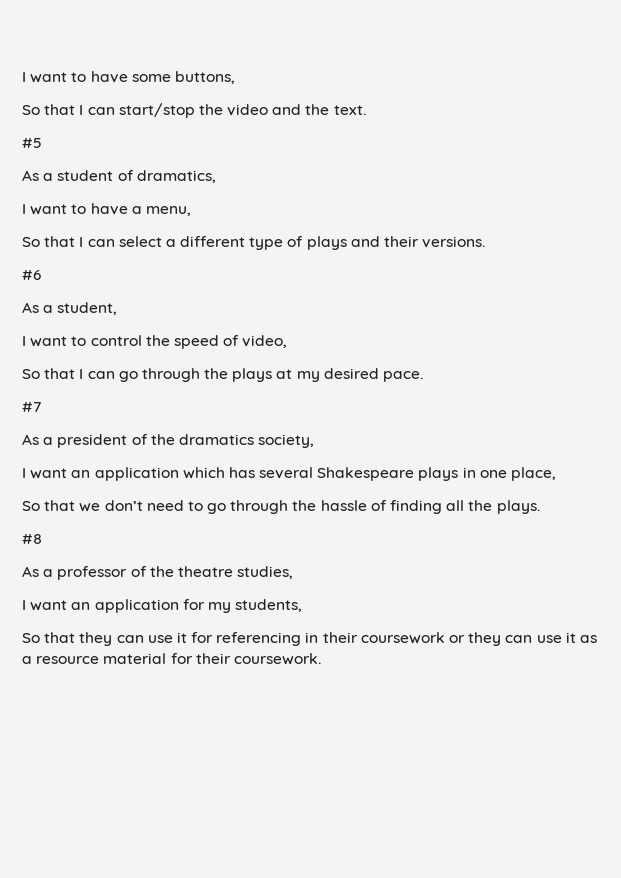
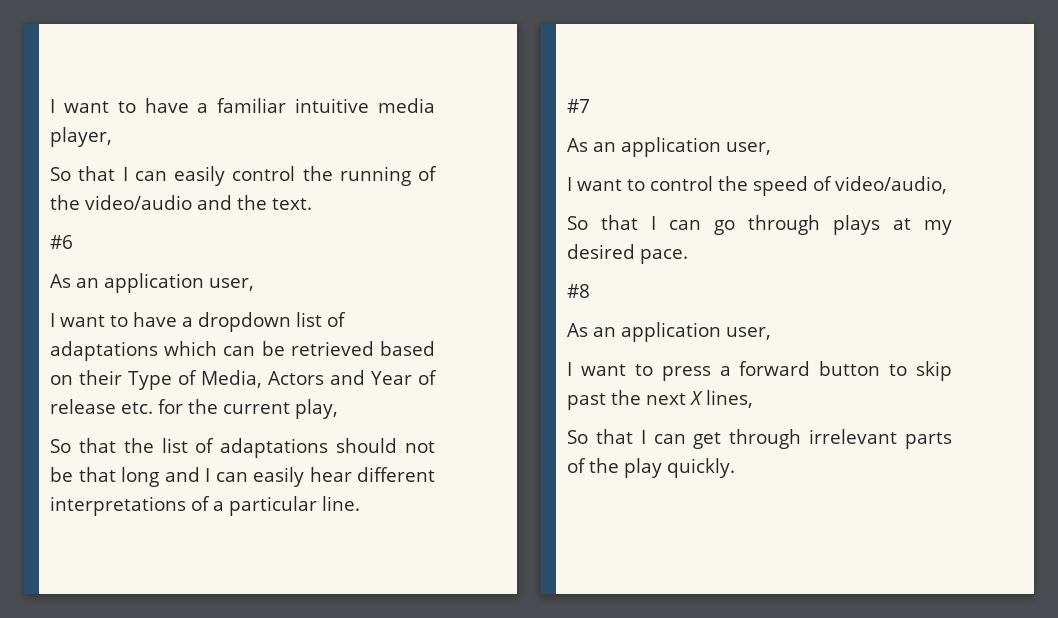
- I want to have some buttons,
- So that I can start/stop the video and the text.
+ I want to have a familiar intuitive media player,
+ So that I can easily control the running of the video/audio and the text.
- #5
- As a student of dramatics,
- I want to have a menu,
- So that I can select a different type of plays and their versions.
  #6
- As a student,
+ As an application user,
+ I want to have a dropdown list of adaptations which can be retrieved based on their Type of Media, Actors and Year of release etc. for the current play,
+ So that the list of adaptations should not be that long and I can easily hear different interpretations of a particular line.
+ #7
+ As an application user,
- I want to control the speed of video,
+ I want to control the speed of video/audio,
- So that I can go through the plays at my desired pace.
+ So that I can go through plays at my desired pace.
- #7
- As a president of the dramatics society,
- I want an application which has several Shakespeare plays in one place,
- So that we don’t need to go through the hassle of finding all the plays.
  #8
- As a professor of the theatre studies,
- I want an application for my students,
- So that they can use it for referencing in their coursework or they can use it as a resource material for their coursework.
+ As an application user,
+ I want to press a forward button to skip past the next X lines,
+ So that I can get through irrelevant parts of the play quickly.

